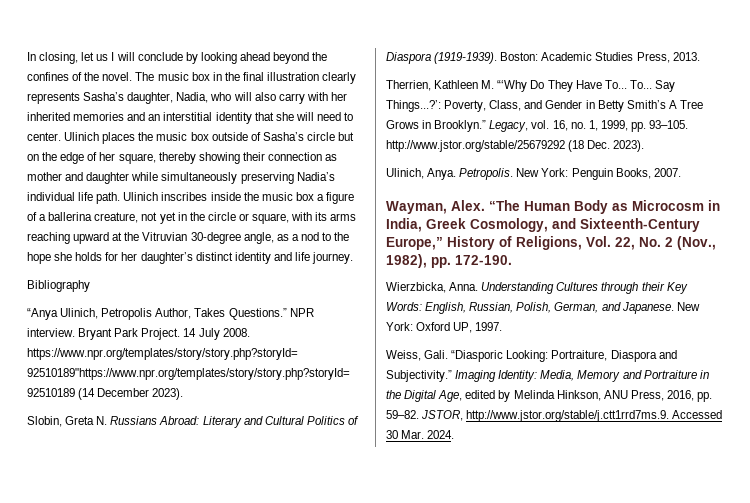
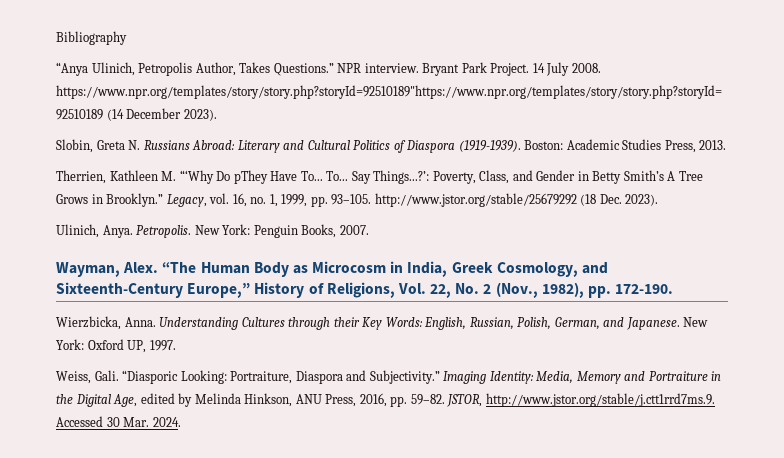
- In closing, let us I will conclude by looking ahead beyond the confines of the novel. The music box in the final illustration clearly represents Sasha’s daughter, Nadia, who will also carry with her inherited memories and an interstitial identity that she will need to center. Ulinich places the music box outside of Sasha’s circle but on the edge of her square, thereby showing their connection as mother and daughter while simultaneously preserving Nadia’s individual life path. Ulinich inscribes inside the music box a figure of a ballerina creature, not yet in the circle or square, with its arms reaching upward at the Vitruvian 30-degree angle, as a nod to the hope she holds for her daughter’s distinct identity and life journey.
- Therrien, Kathleen M. “‘Why Do They Have To...
+ Therrien, Kathleen M. “‘Why Do pThey Have To...

